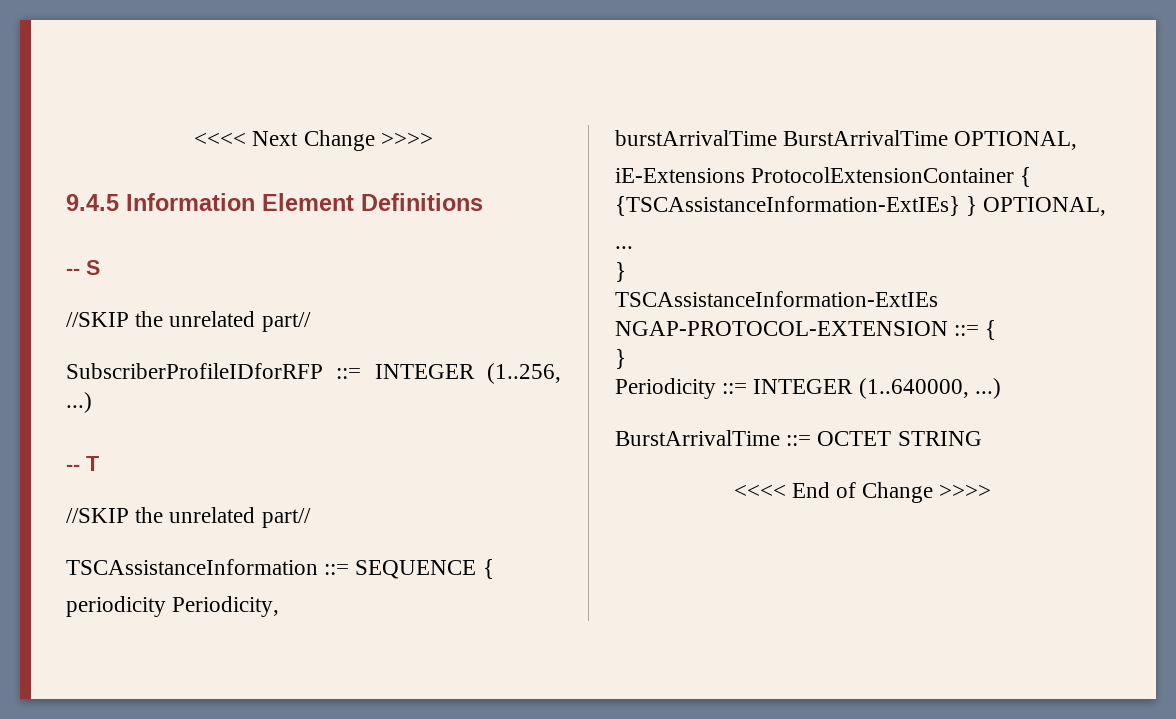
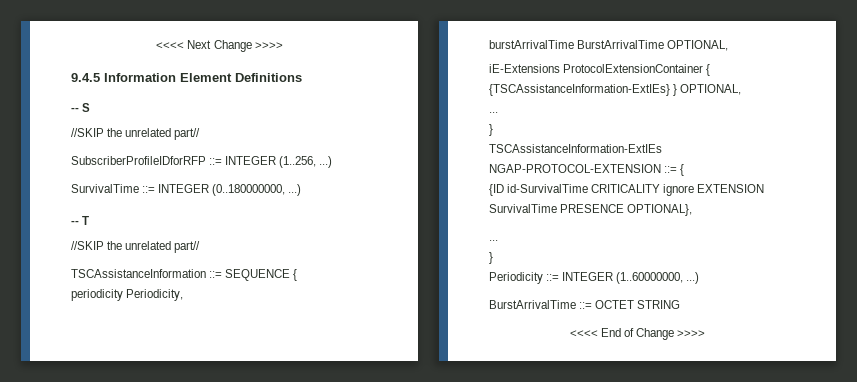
+ SurvivalTime ::= INTEGER (0..180000000, ...)
+ {ID id-SurvivalTime CRITICALITY ignore EXTENSION SurvivalTime PRESENCE OPTIONAL},
+ ...
- Periodicity ::= INTEGER (1..640000, ...)
+ Periodicity ::= INTEGER (1..60000000, ...)

